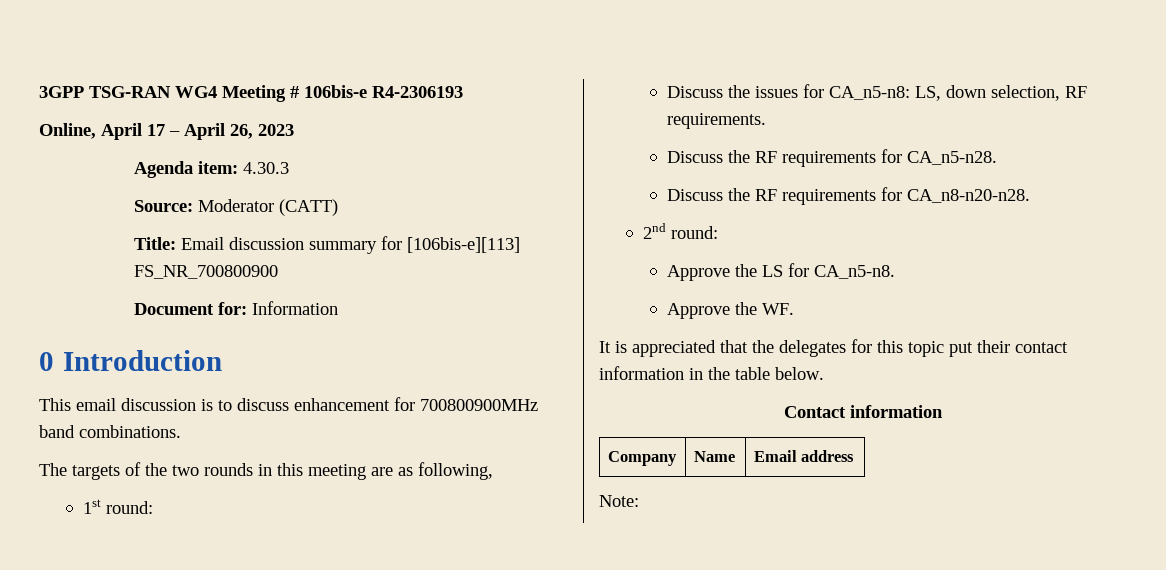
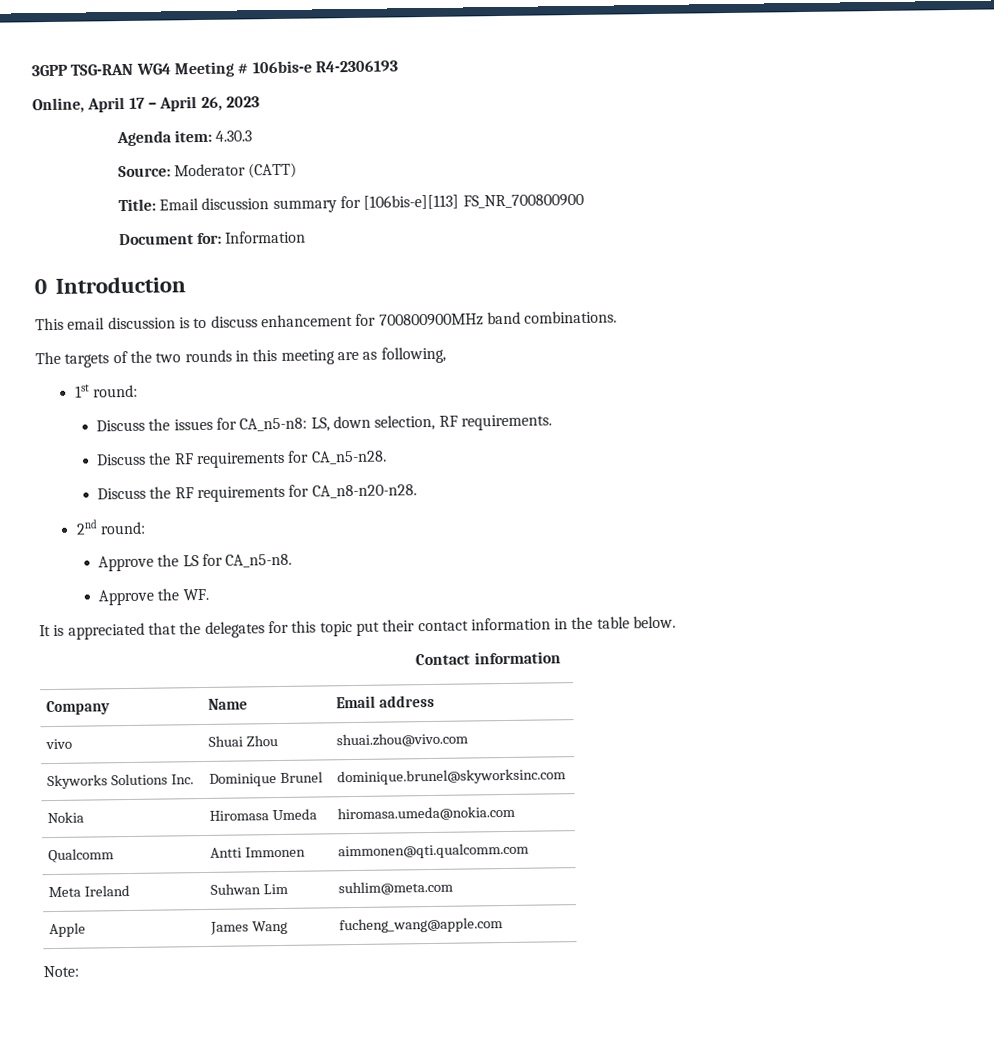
+ vivo | Shuai Zhou | shuai.zhou@vivo.com
+ Skyworks Solutions Inc. | Dominique Brunel | dominique.brunel@skyworksinc.com
+ Nokia | Hiromasa Umeda | hiromasa.umeda@nokia.com
+ Qualcomm | Antti Immonen | aimmonen@qti.qualcomm.com
+ Meta Ireland | Suhwan Lim | suhlim@meta.com
+ Apple | James Wang | fucheng_wang@apple.com

